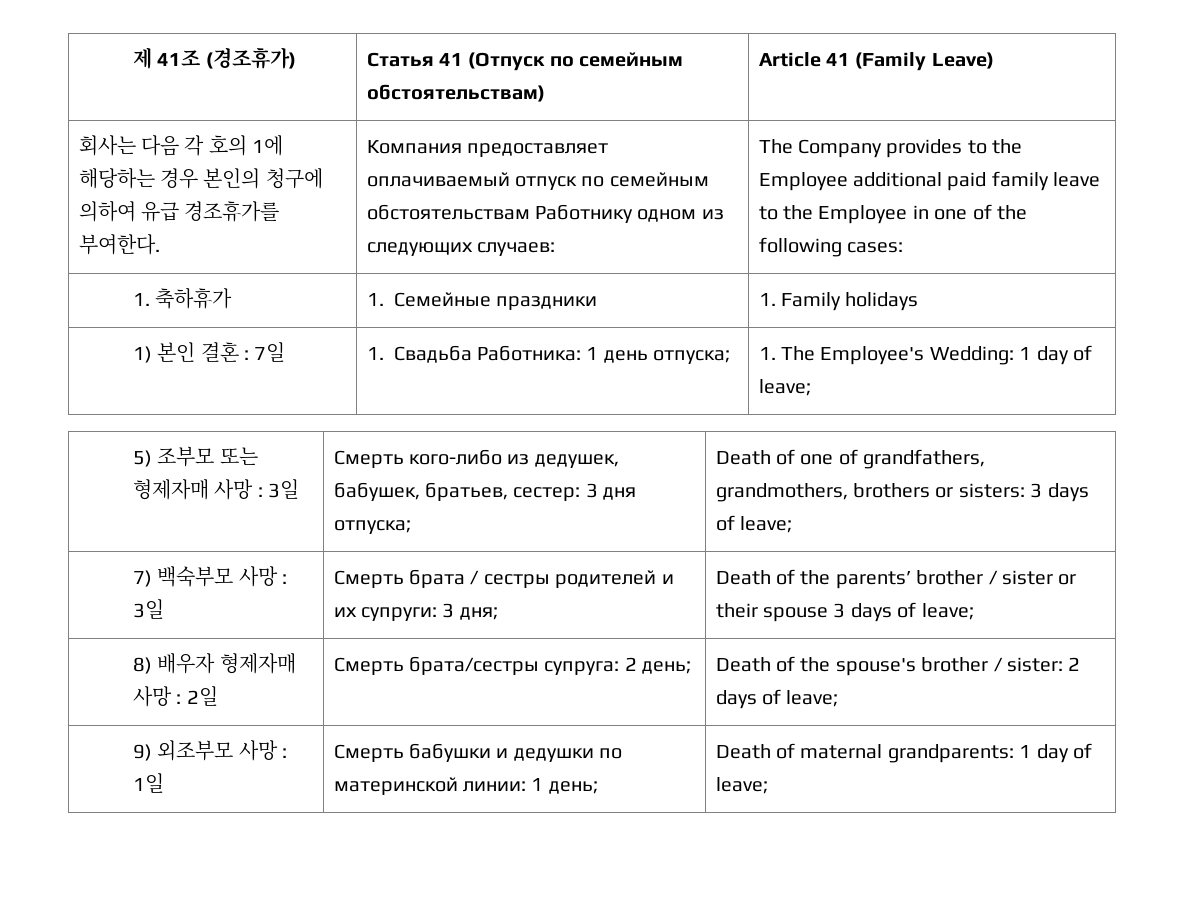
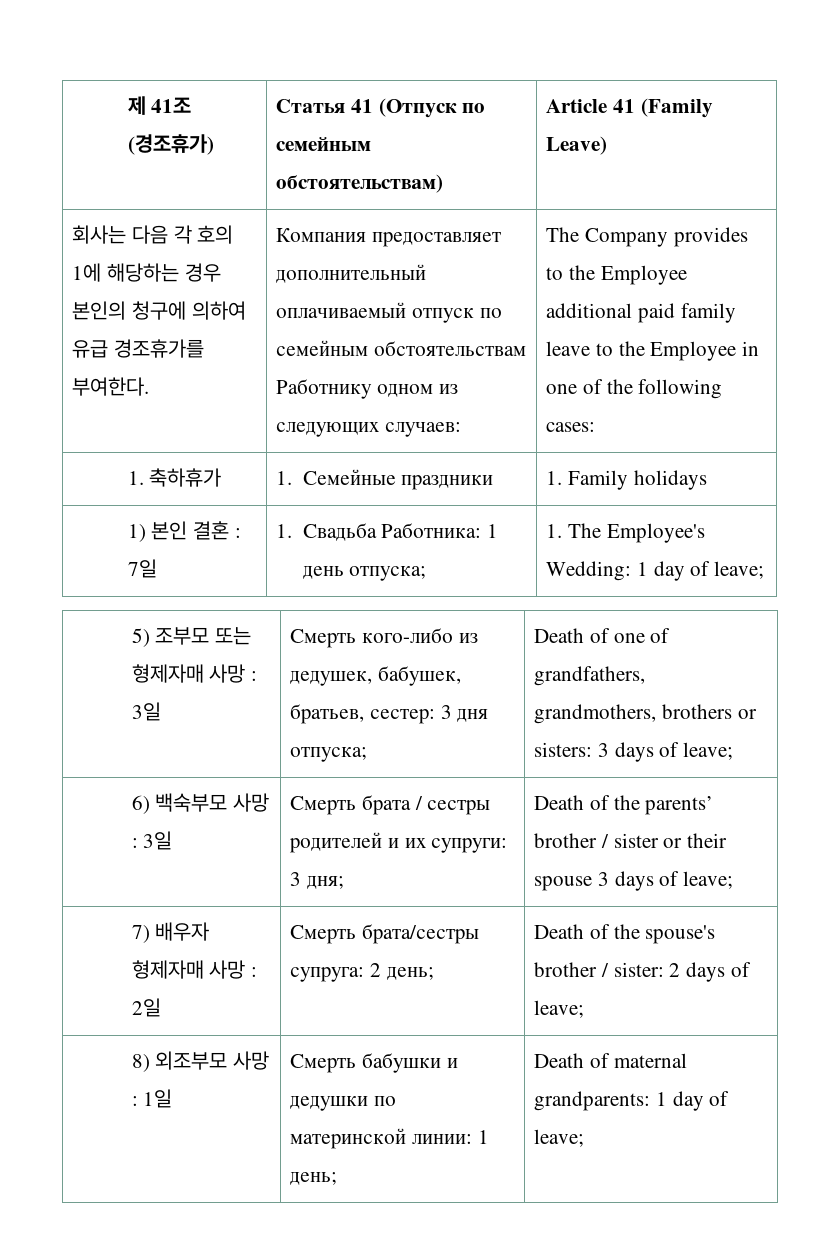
- Компания предоставляет оплачиваемый отпуск по семейным обстоятельствам Работнику одном из следующих случаев:
+ Компания предоставляет дополнительный оплачиваемый отпуск по семейным обстоятельствам Работнику одном из следующих случаев:
- 7) 백숙부모 사망 : 3일 | Смерть брата / сестры родителей и их супруги: 3 дня; | Death of the parents’ brother / sister or their spouse 3 days of leave;
+ 6) 백숙부모 사망 : 3일 | Смерть брата / сестры родителей и их супруги: 3 дня; | Death of the parents’ brother / sister or their spouse 3 days of leave;
- 8) 배우자 형제자매 사망 : 2일 | Смерть брата/сестры супруга: 2 день; | Death of the spouse's brother / sister: 2 days of leave;
+ 7) 배우자 형제자매 사망 : 2일 | Смерть брата/сестры супруга: 2 день; | Death of the spouse's brother / sister: 2 days of leave;
- 9) 외조부모 사망 : 1일 | Смерть бабушки и дедушки по материнской линии: 1 день; | Death of maternal grandparents: 1 day of leave;
+ 8) 외조부모 사망 : 1일 | Смерть бабушки и дедушки по материнской линии: 1 день; | Death of maternal grandparents: 1 day of leave;

